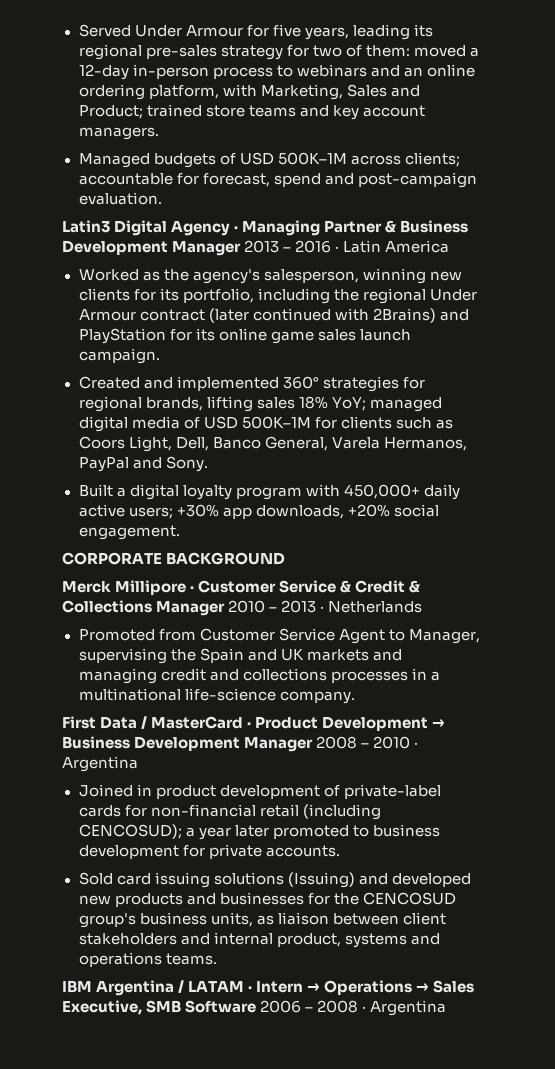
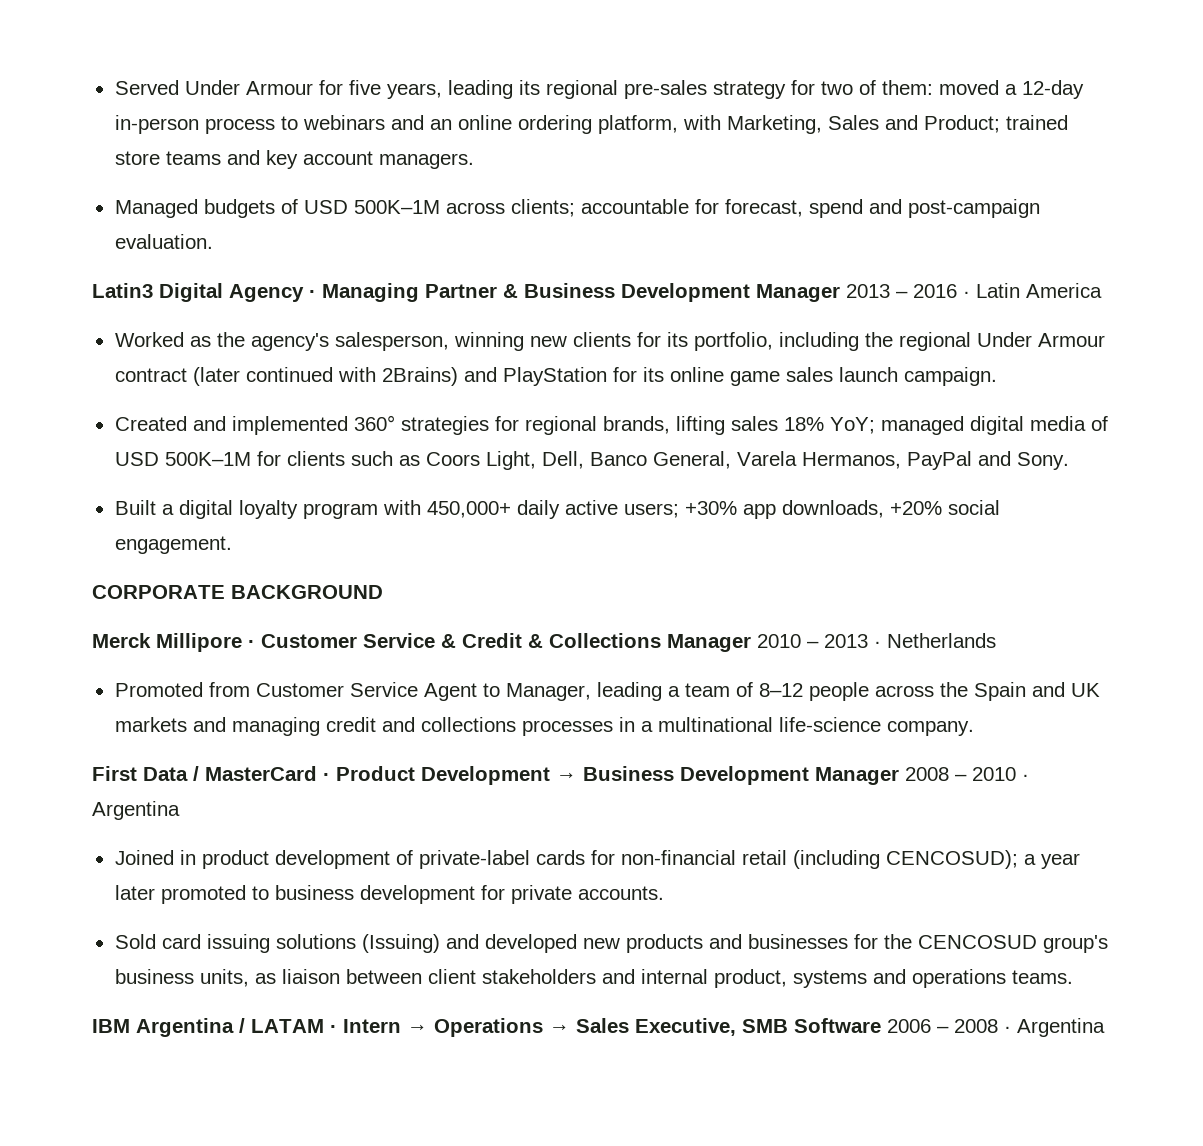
- Promoted from Customer Service Agent to Manager, supervising the Spain and UK markets and managing credit and collections processes in a multinational life-science company.
+ Promoted from Customer Service Agent to Manager, leading a team of 8–12 people across the Spain and UK markets and managing credit and collections processes in a multinational life-science company.

